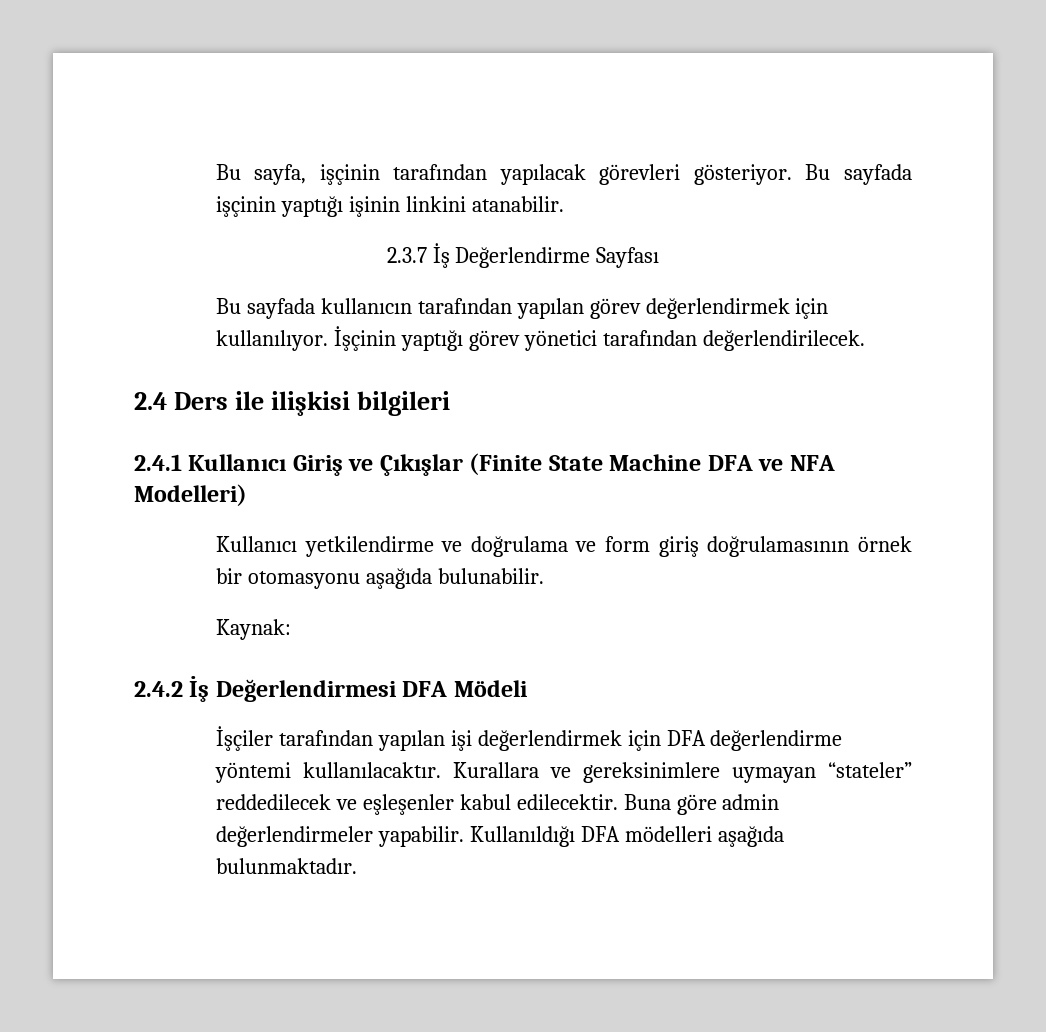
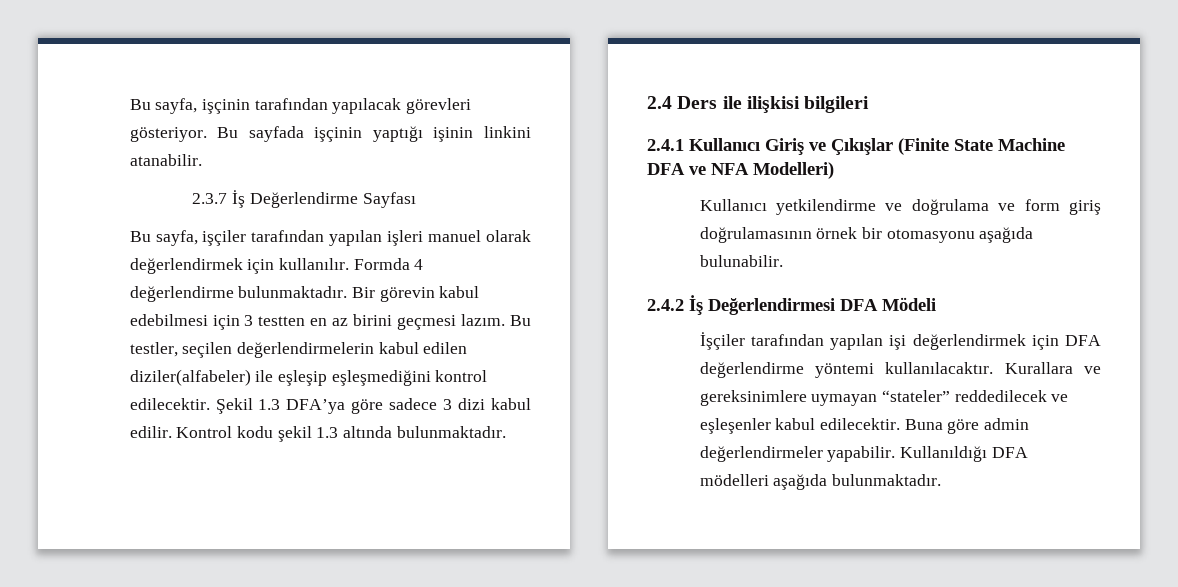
- Bu sayfada kullanıcın tarafından yapılan görev değerlendirmek için kullanılıyor. İşçinin yaptığı görev yönetici tarafından değerlendirilecek.
+ Bu sayfa, işçiler tarafından yapılan işleri manuel olarak değerlendirmek için kullanılır. Formda 4 değerlendirme bulunmaktadır. Bir görevin kabul edebilmesi için 3 testten en az birini geçmesi lazım. Bu testler, seçilen değerlendirmelerin kabul edilen diziler(alfabeler) ile eşleşip eşleşmediğini kontrol edilecektir. Şekil 1.3 DFA’ya göre sadece 3 dizi kabul edilir. Kontrol kodu şekil 1.3 altında bulunmaktadır.
- Kaynak:

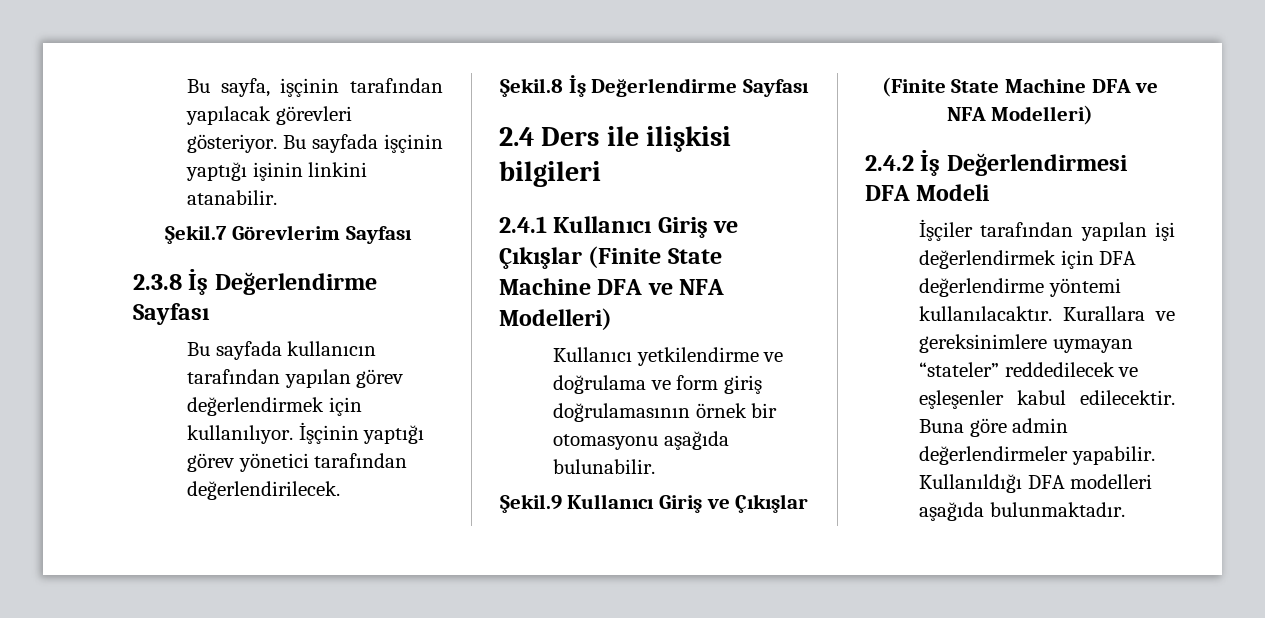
- 2.3.7 İş Değerlendirme Sayfası
+ Şekil.7 Görevlerim Sayfası
+ 2.3.8 İş Değerlendirme Sayfası
- Bu sayfa, işçiler tarafından yapılan işleri manuel olarak değerlendirmek için kullanılır. Formda 4 değerlendirme bulunmaktadır. Bir görevin kabul edebilmesi için 3 testten en az birini geçmesi lazım. Bu testler, seçilen değerlendirmelerin kabul edilen diziler(alfabeler) ile eşleşip eşleşmediğini kontrol edilecektir. Şekil 1.3 DFA’ya göre sadece 3 dizi kabul edilir. Kontrol kodu şekil 1.3 altında bulunmaktadır.
+ Bu sayfada kullanıcın tarafından yapılan görev değerlendirmek için kullanılıyor. İşçinin yaptığı görev yönetici tarafından değerlendirilecek.
+ Şekil.8 İş Değerlendirme Sayfası
+ Şekil.9 Kullanıcı Giriş ve Çıkışlar (Finite State Machine DFA ve NFA Modelleri)
- 2.4.2 İş Değerlendirmesi DFA Mödeli
+ 2.4.2 İş Değerlendirmesi DFA Modeli
- Kullanıldığı DFA mödelleri aşağıda bulunmaktadır.
+ Kullanıldığı DFA modelleri aşağıda bulunmaktadır.

